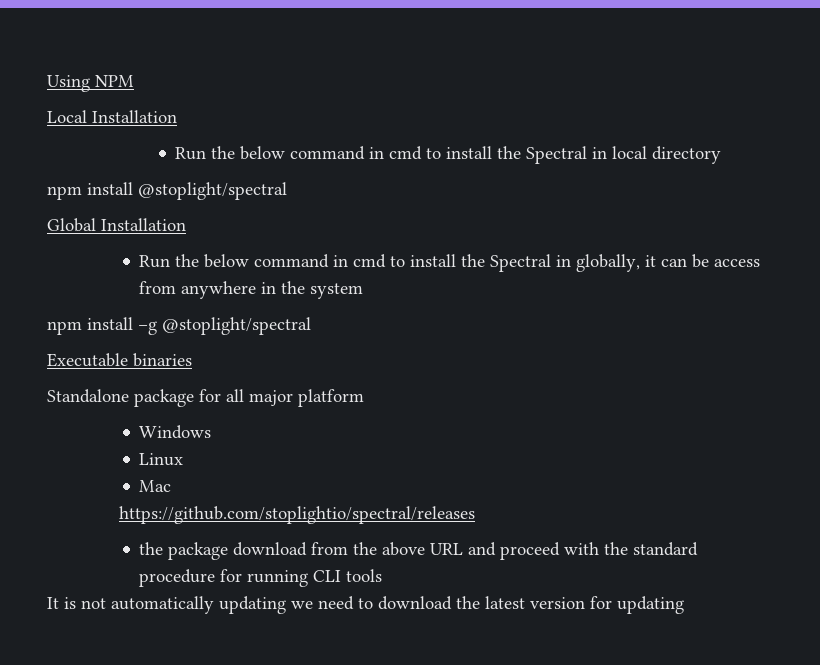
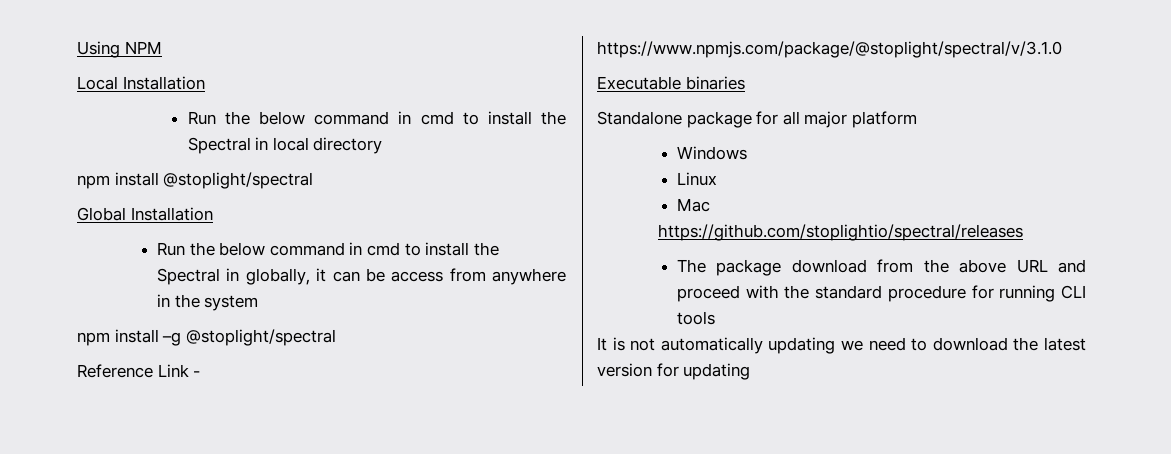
+ Reference Link - https://www.npmjs.com/package/@stoplight/spectral/v/3.1.0
- the package download from the above URL and proceed with the standard procedure for running CLI tools
+ The package download from the above URL and proceed with the standard procedure for running CLI tools

